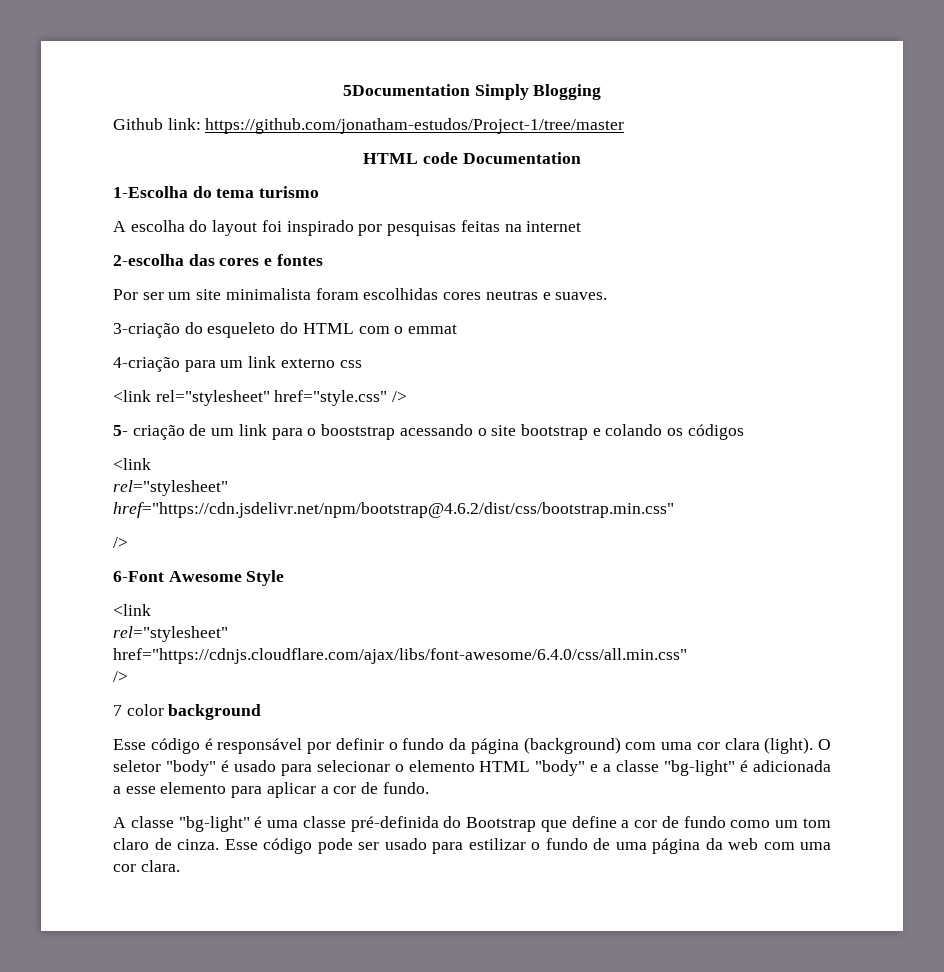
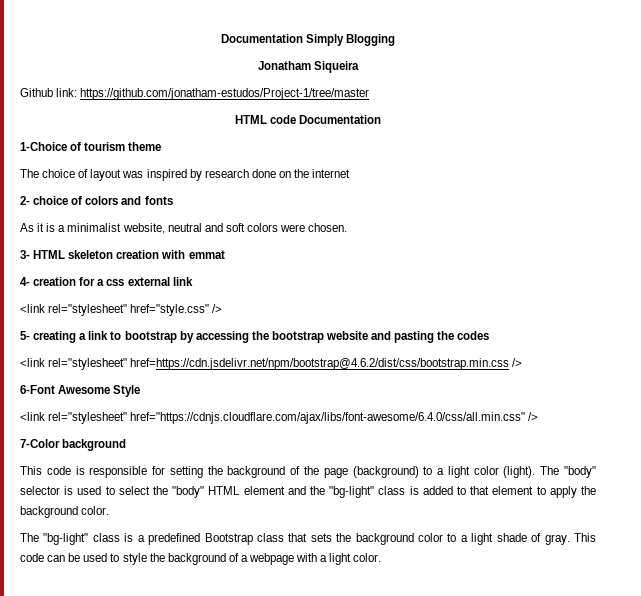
- 5Documentation Simply Blogging
+ Documentation Simply Blogging
+ Jonatham Siqueira
- 1-Escolha do tema turismo
- A escolha do layout foi inspirado por pesquisas feitas na internet
- 2-escolha das cores e fontes
- Por ser um site minimalista foram escolhidas cores neutras e suaves.
- 3-criação do esqueleto do HTML com o emmat
- 4-criação para um link externo css
+ 1-Choice of tourism theme
+ The choice of layout was inspired by research done on the internet
+ 2- choice of colors and fonts
+ As it is a minimalist website, neutral and soft colors were chosen.
+ 3- HTML skeleton creation with emmat
+ 4- creation for a css external link
- 5- criação de um link para o booststrap acessando o site bootstrap e colando os códigos
- <link
- rel="stylesheet"
- href="https://cdn.jsdelivr.net/npm/bootstrap@4.6.2/dist/css/bootstrap.min.css"
- />
+ 5- creating a link to bootstrap by accessing the bootstrap website and pasting the codes
+ <link rel="stylesheet" href=https://cdn.jsdelivr.net/npm/bootstrap@4.6.2/dist/css/bootstrap.min.css />
  6-Font Awesome Style
- <link
- rel="stylesheet"
- href="https://cdnjs.cloudflare.com/ajax/libs/font-awesome/6.4.0/css/all.min.css"
- />
- 7 color background
+ <link rel="stylesheet" href="https://cdnjs.cloudflare.com/ajax/libs/font-awesome/6.4.0/css/all.min.css" />
+ 7-Color background
- Esse código é responsável por definir o fundo da página (background) com uma cor clara (light). O seletor "body" é usado para selecionar o elemento HTML "body" e a classe "bg-light" é adicionada a esse elemento para aplicar a cor de fundo.
- A classe "bg-light" é uma classe pré-definida do Bootstrap que define a cor de fundo como um tom claro de cinza. Esse código pode ser usado para estilizar o fundo de uma página da web com uma cor clara.
+ This code is responsible for setting the background of the page (background) to a light color (light). The "body" selector is used to select the "body" HTML element and the "bg-light" class is added to that element to apply the background color.
+ The "bg-light" class is a predefined Bootstrap class that sets the background color to a light shade of gray. This code can be used to style the background of a webpage with a light color.

